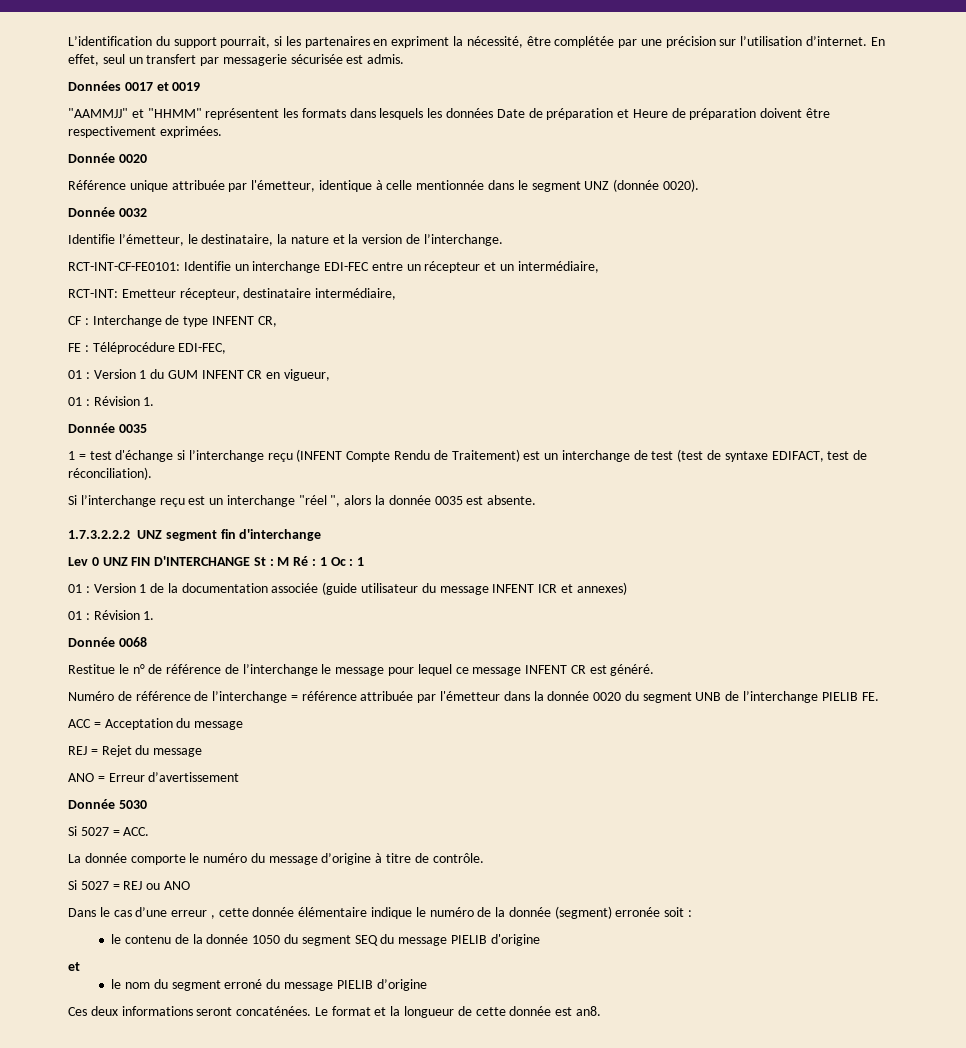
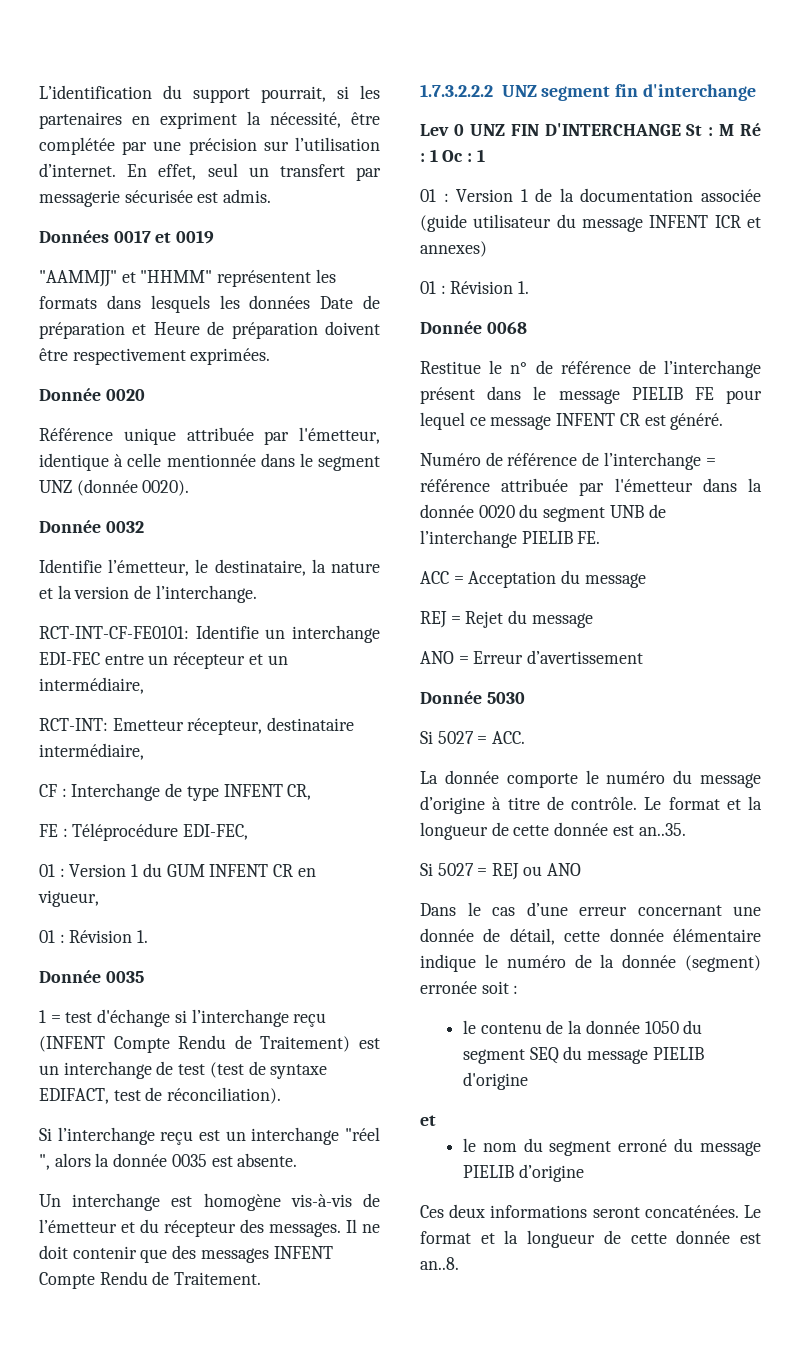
+ Un interchange est homogène vis-à-vis de l’émetteur et du récepteur des messages. Il ne doit contenir que des messages INFENT Compte Rendu de Traitement.
- Restitue le n° de référence de l’interchange le message pour lequel ce message INFENT CR est généré.
+ Restitue le n° de référence de l’interchange présent dans le message PIELIB FE pour lequel ce message INFENT CR est généré.
+ Le format et la longueur de cette donnée est an..35.
- Dans le cas d’une erreur , cette donnée élémentaire indique le numéro de la donnée (segment) erronée soit :
+ Dans le cas d’une erreur concernant une donnée de détail, cette donnée élémentaire indique le numéro de la donnée (segment) erronée soit :
- Le format et la longueur de cette donnée est an8.
+ Le format et la longueur de cette donnée est an..8.

